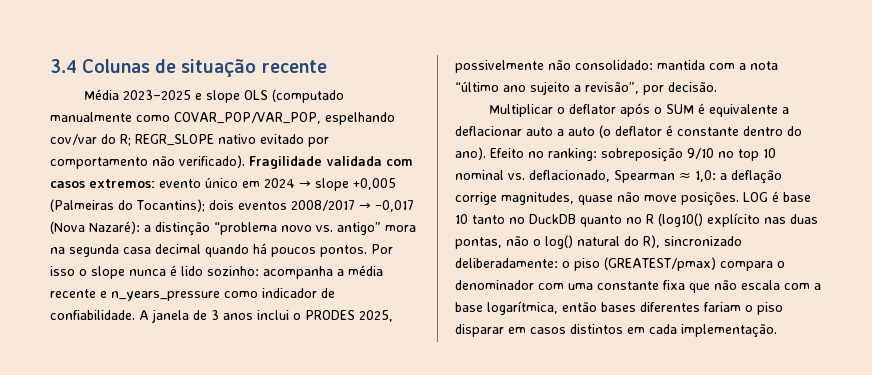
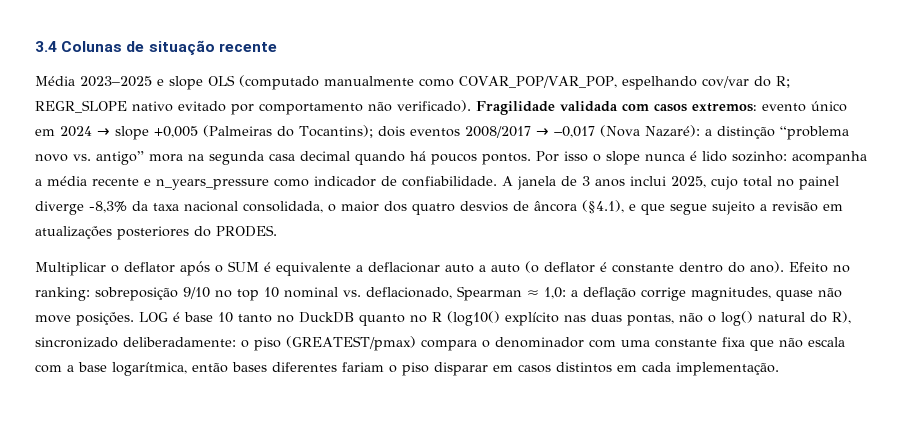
- A janela de 3 anos inclui o PRODES 2025, possivelmente não consolidado: mantida com a nota “último ano sujeito a revisão”, por decisão.
+ A janela de 3 anos inclui 2025, cujo total no painel diverge -8,3% da taxa nacional consolidada, o maior dos quatro desvios de âncora (§4.1), e que segue sujeito a revisão em atualizações posteriores do PRODES.

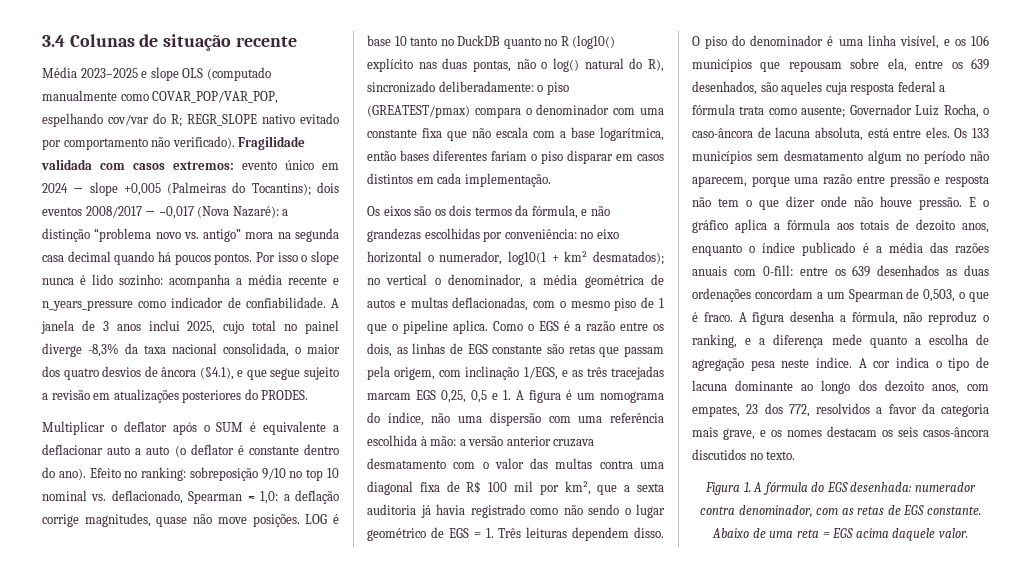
+ Os eixos são os dois termos da fórmula, e não grandezas escolhidas por conveniência: no eixo horizontal o numerador, log10(1 + km² desmatados); no vertical o denominador, a média geométrica de autos e multas deflacionadas, com o mesmo piso de 1 que o pipeline aplica. Como o EGS é a razão entre os dois, as linhas de EGS constante são retas que passam pela origem, com inclinação 1/EGS, e as três tracejadas marcam EGS 0,25, 0,5 e 1. A figura é um nomograma do índice, não uma dispersão com uma referência escolhida à mão: a versão anterior cruzava desmatamento com o valor das multas contra uma diagonal fixa de R$ 100 mil por km², que a sexta auditoria já havia registrado como não sendo o lugar geométrico de EGS = 1. Três leituras dependem disso. O piso do denominador é uma linha visível, e os 106 municípios que repousam sobre ela, entre os 639 desenhados, são aqueles cuja resposta federal a fórmula trata como ausente; Governador Luiz Rocha, o caso-âncora de lacuna absoluta, está entre eles. Os 133 municípios sem desmatamento algum no período não aparecem, porque uma razão entre pressão e resposta não tem o que dizer onde não houve pressão. E o gráfico aplica a fórmula aos totais de dezoito anos, enquanto o índice publicado é a média das razões anuais com 0-fill: entre os 639 desenhados as duas ordenações concordam a um Spearman de 0,503, o que é fraco. A figura desenha a fórmula, não reproduz o ranking, e a diferença mede quanto a escolha de agregação pesa neste índice. A cor indica o tipo de lacuna dominante ao longo dos dezoito anos, com empates, 23 dos 772, resolvidos a favor da categoria mais grave, e os nomes destacam os seis casos-âncora discutidos no texto.
+ Figura 1. A fórmula do EGS desenhada: numerador contra denominador, com as retas de EGS constante. Abaixo de uma reta = EGS acima daquele valor.

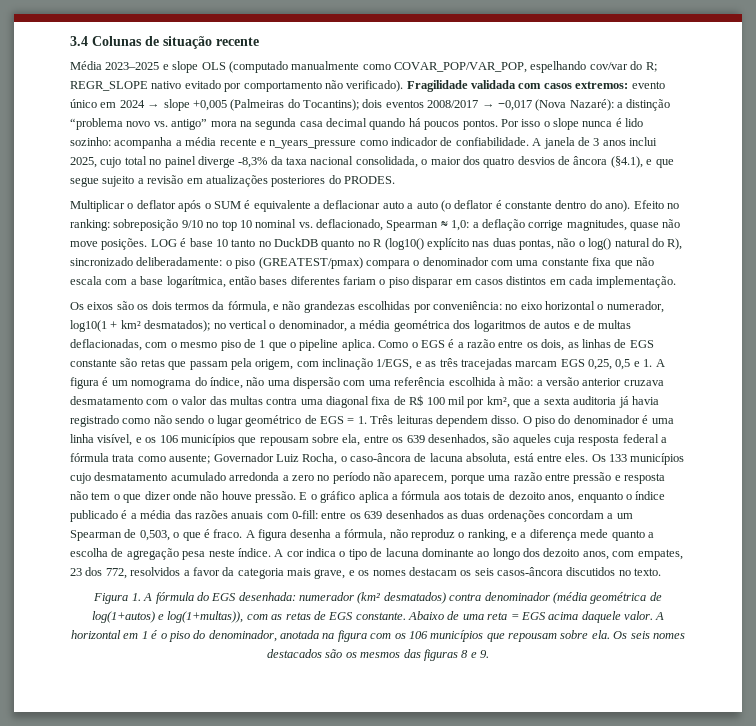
- Os eixos são os dois termos da fórmula, e não grandezas escolhidas por conveniência: no eixo horizontal o numerador, log10(1 + km² desmatados); no vertical o denominador, a média geométrica de autos e multas deflacionadas, com o mesmo piso de 1 que o pipeline aplica.
+ Os eixos são os dois termos da fórmula, e não grandezas escolhidas por conveniência: no eixo horizontal o numerador, log10(1 + km² desmatados); no vertical o denominador, a média geométrica dos logaritmos de autos e de multas deflacionadas, com o mesmo piso de 1 que o pipeline aplica.
- Os 133 municípios sem desmatamento algum no período não aparecem, porque uma razão entre pressão e resposta não tem o que dizer onde não houve pressão.
+ Os 133 municípios cujo desmatamento acumulado arredonda a zero no período não aparecem, porque uma razão entre pressão e resposta não tem o que dizer onde não houve pressão.
- Figura 1. A fórmula do EGS desenhada: numerador contra denominador, com as retas de EGS constante.
+ Figura 1. A fórmula do EGS desenhada: numerador (km² desmatados) contra denominador (média geométrica de log(1+autos) e log(1+multas)), com as retas de EGS constante.
+ A horizontal em 1 é o piso do denominador, anotada na figura com os 106 municípios que repousam sobre ela. Os seis nomes destacados são os mesmos das figuras 8 e 9.

